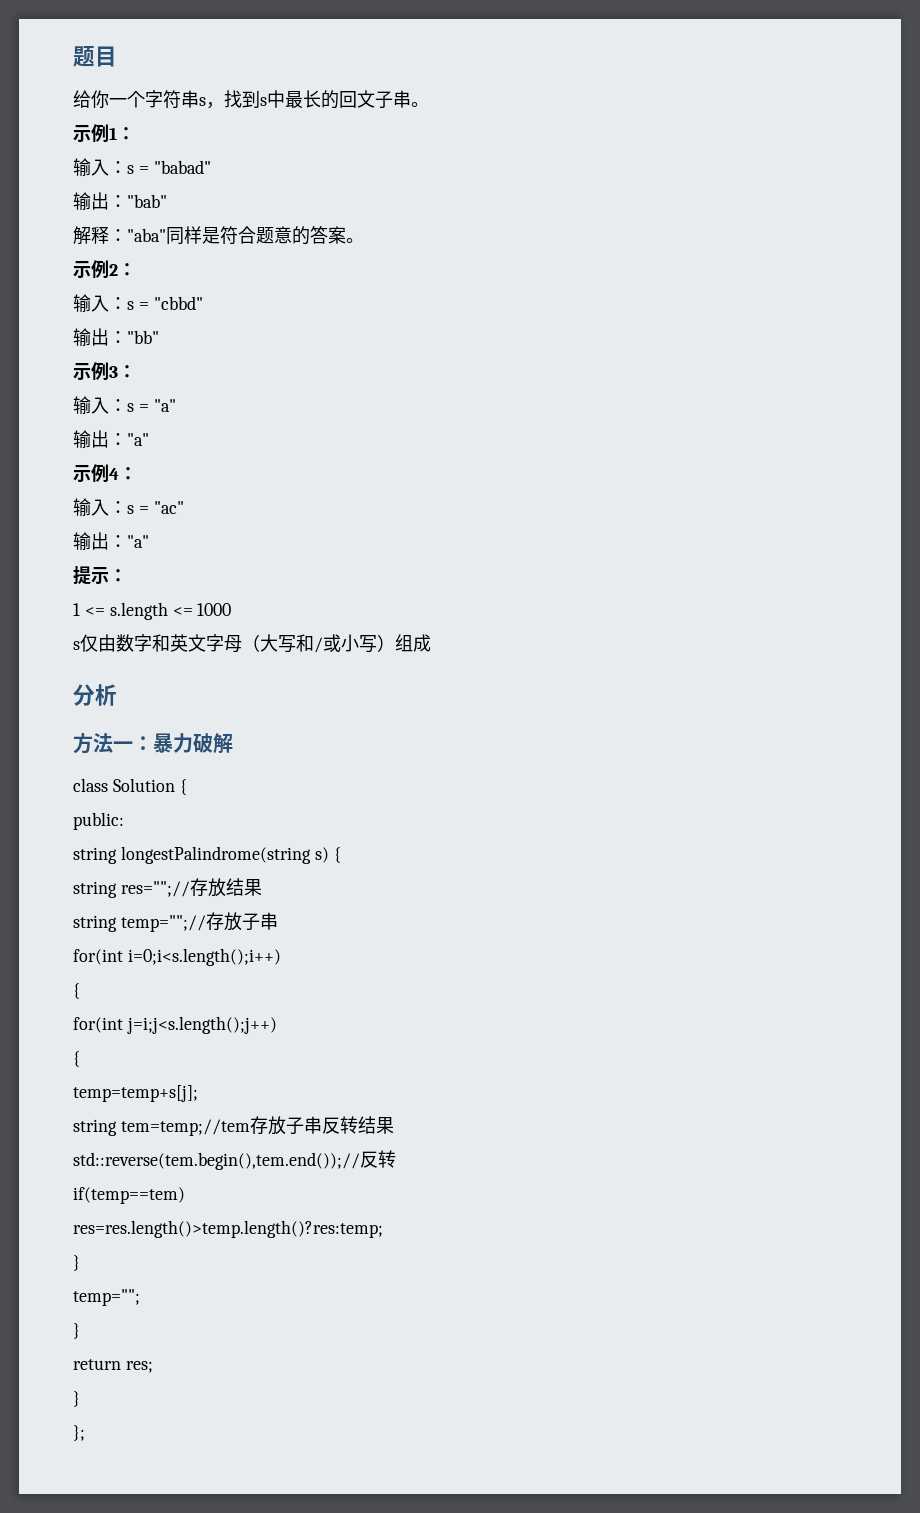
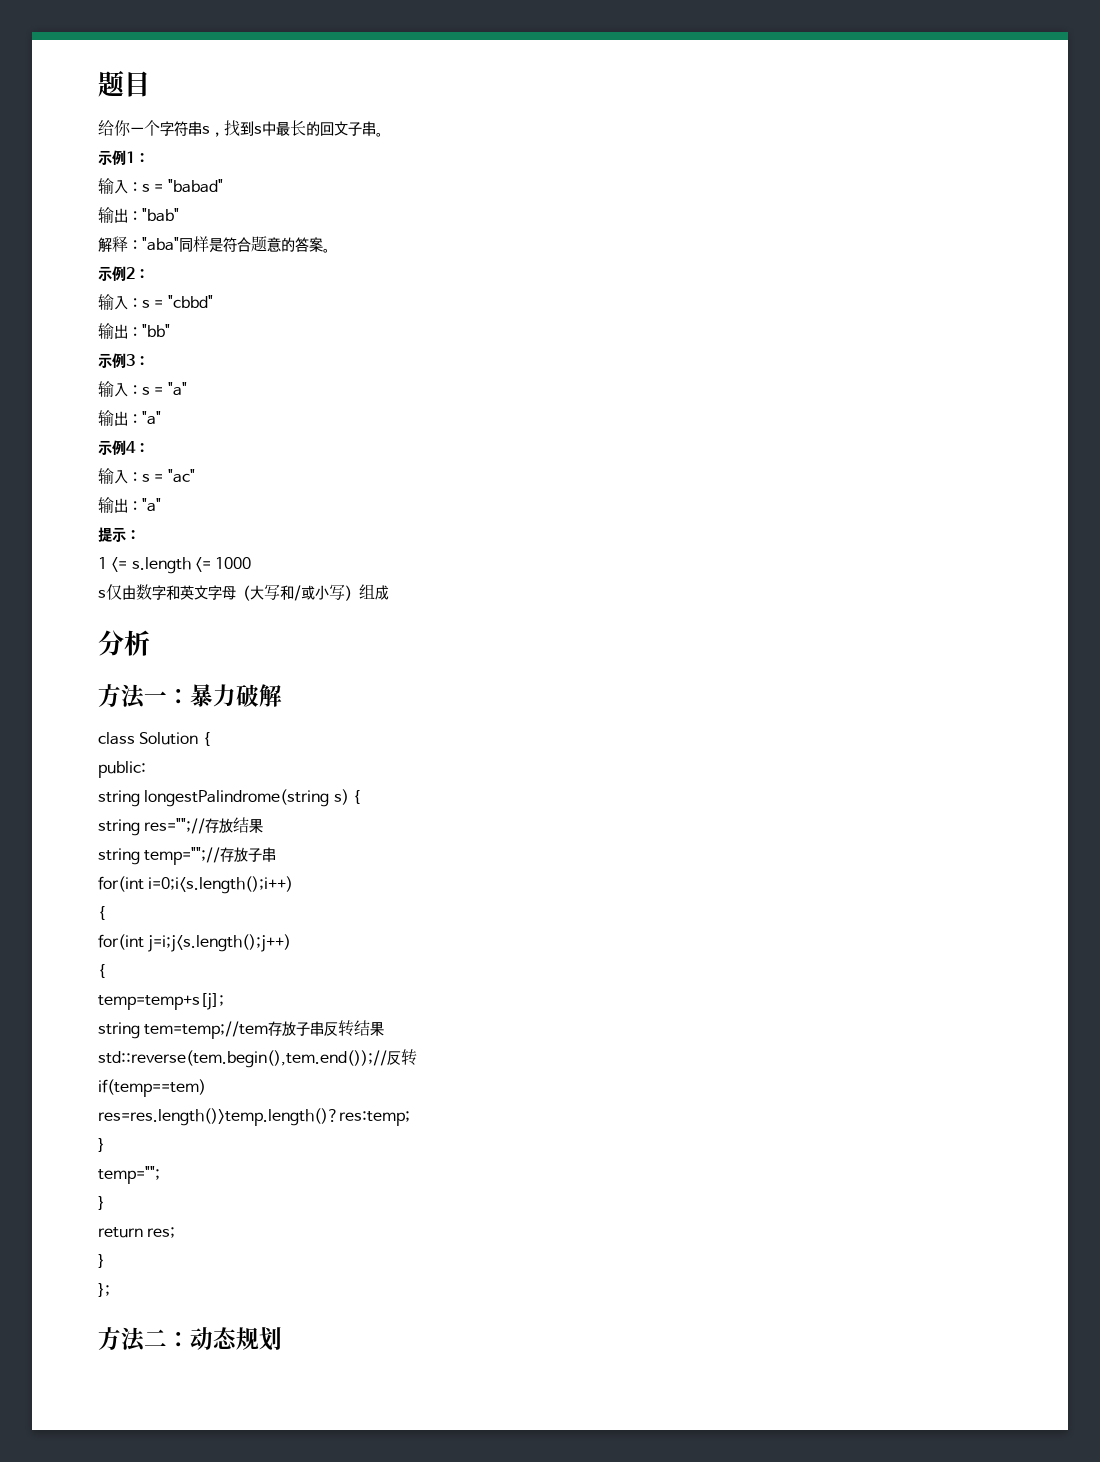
+ 方法二：动态规划

